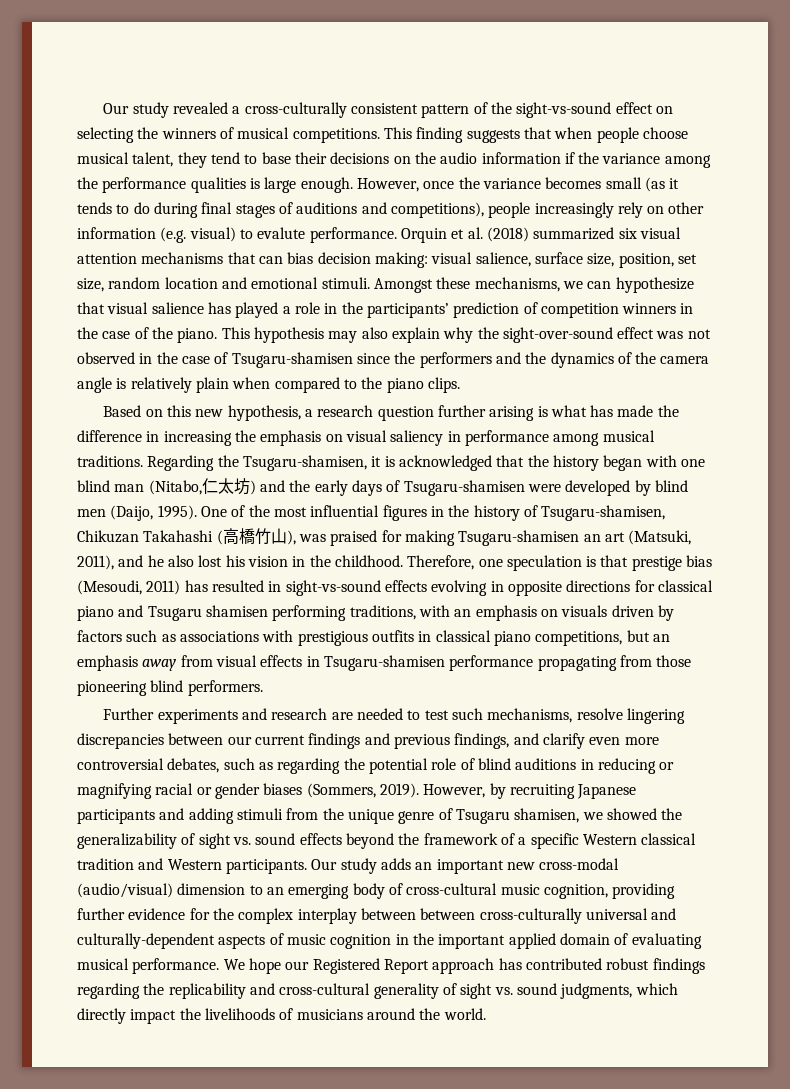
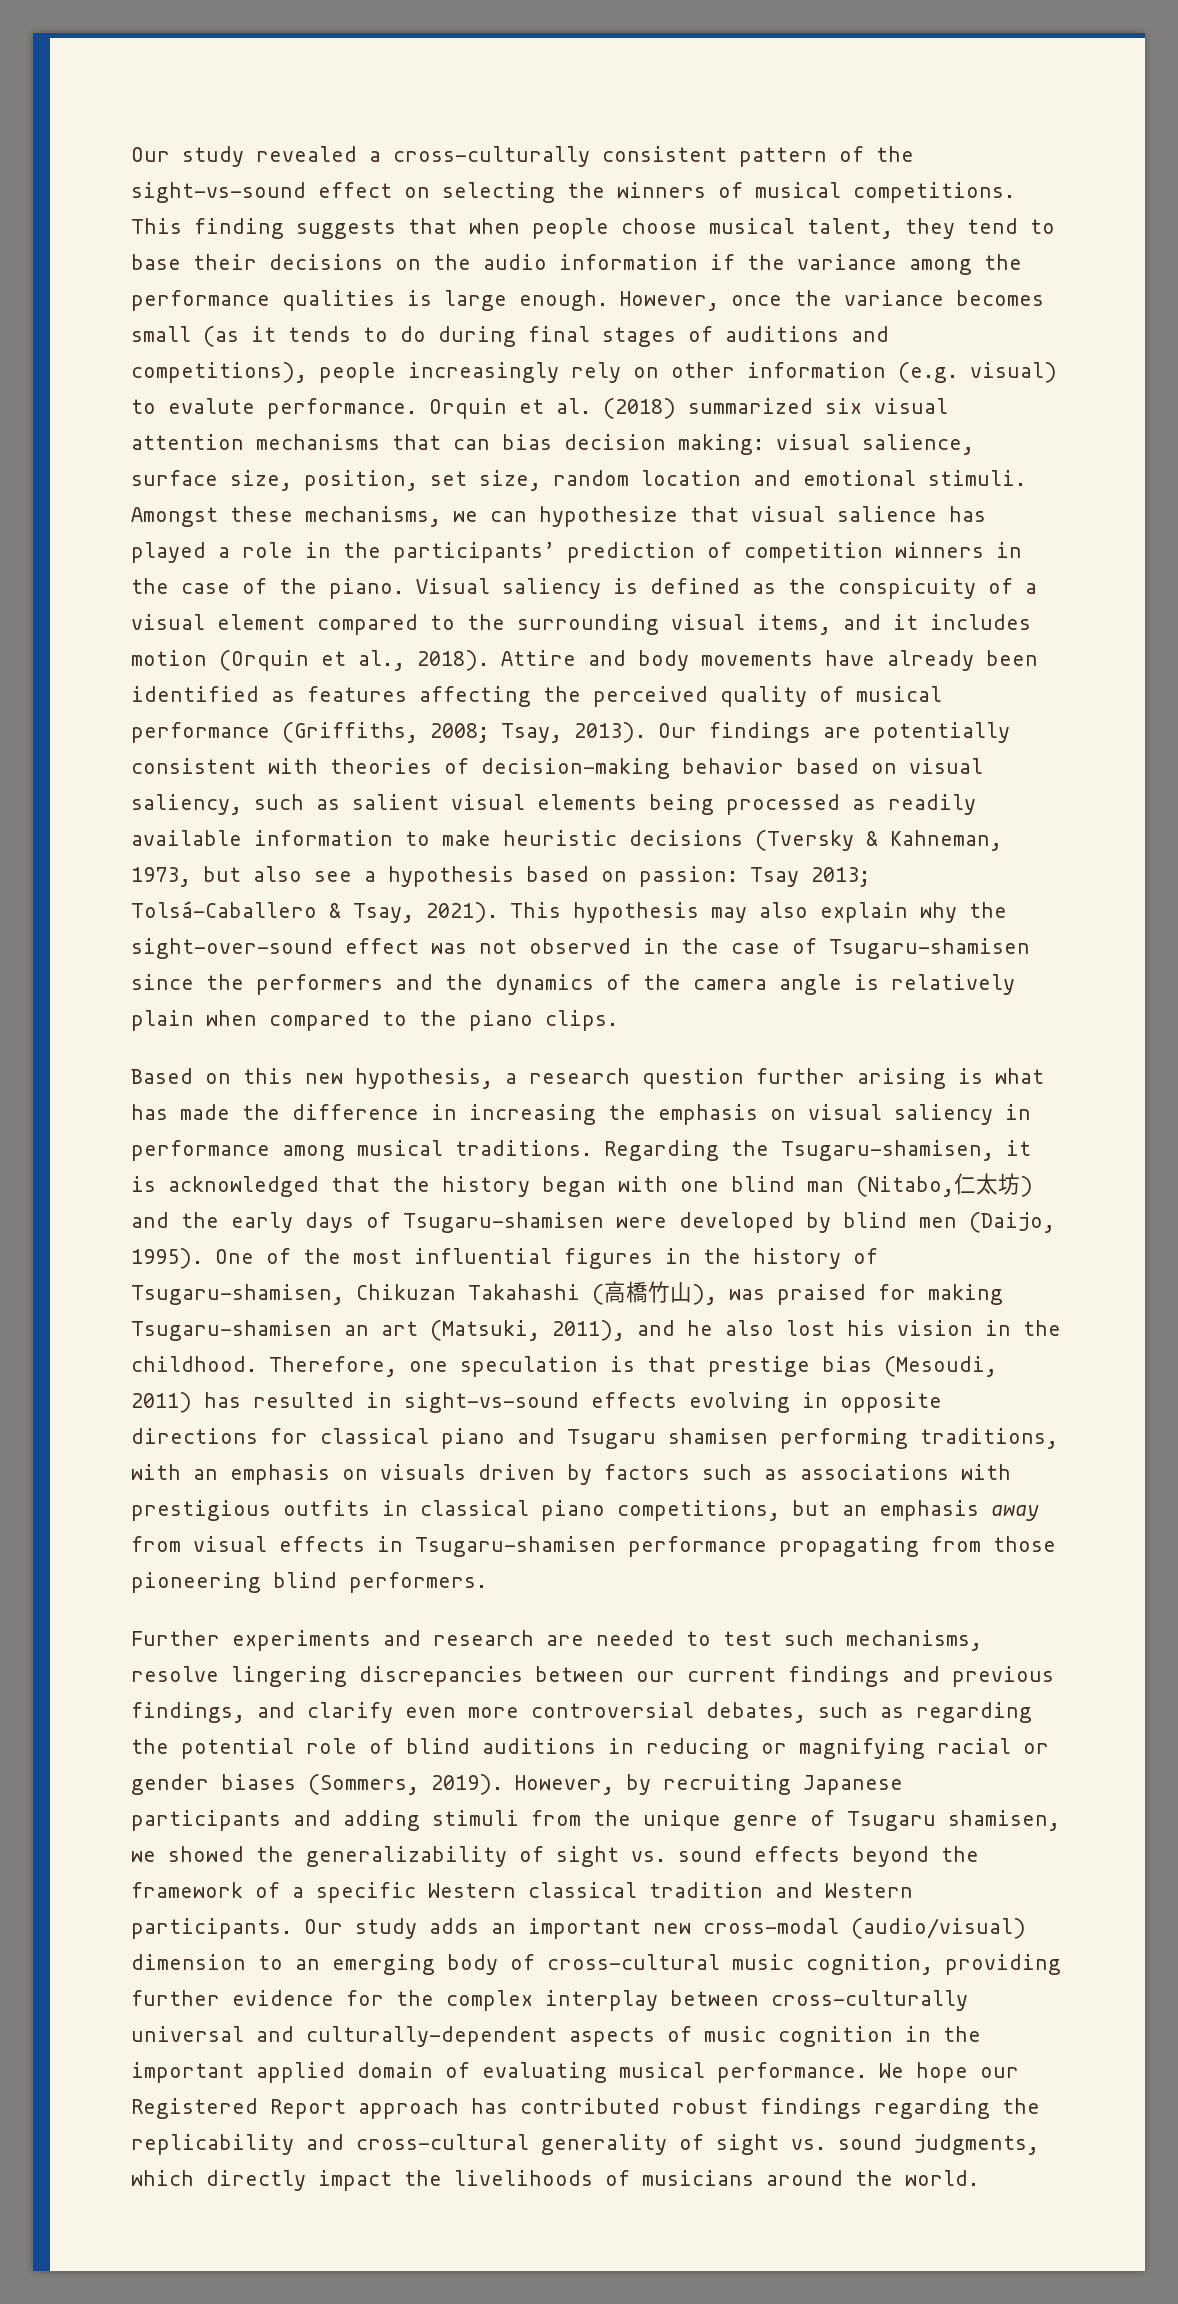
+ Visual saliency is defined as the conspicuity of a visual element compared to the surrounding visual items, and it includes motion (Orquin et al., 2018). Attire and body movements have already been identified as features affecting the perceived quality of musical performance (Griffiths, 2008; Tsay, 2013). Our findings are potentially consistent with theories of decision-making behavior based on visual saliency, such as salient visual elements being processed as readily available information to make heuristic decisions (Tversky & Kahneman, 1973, but also see a hypothesis based on passion: Tsay 2013; Tolsá-Caballero & Tsay, 2021).
- Our study adds an important new cross-modal (audio/visual) dimension to an emerging body of cross-cultural music cognition, providing further evidence for the complex interplay between between cross-culturally universal and culturally-dependent aspects of music cognition in the important applied domain of evaluating musical performance.
+ Our study adds an important new cross-modal (audio/visual) dimension to an emerging body of cross-cultural music cognition, providing further evidence for the complex interplay between cross-culturally universal and culturally-dependent aspects of music cognition in the important applied domain of evaluating musical performance.

